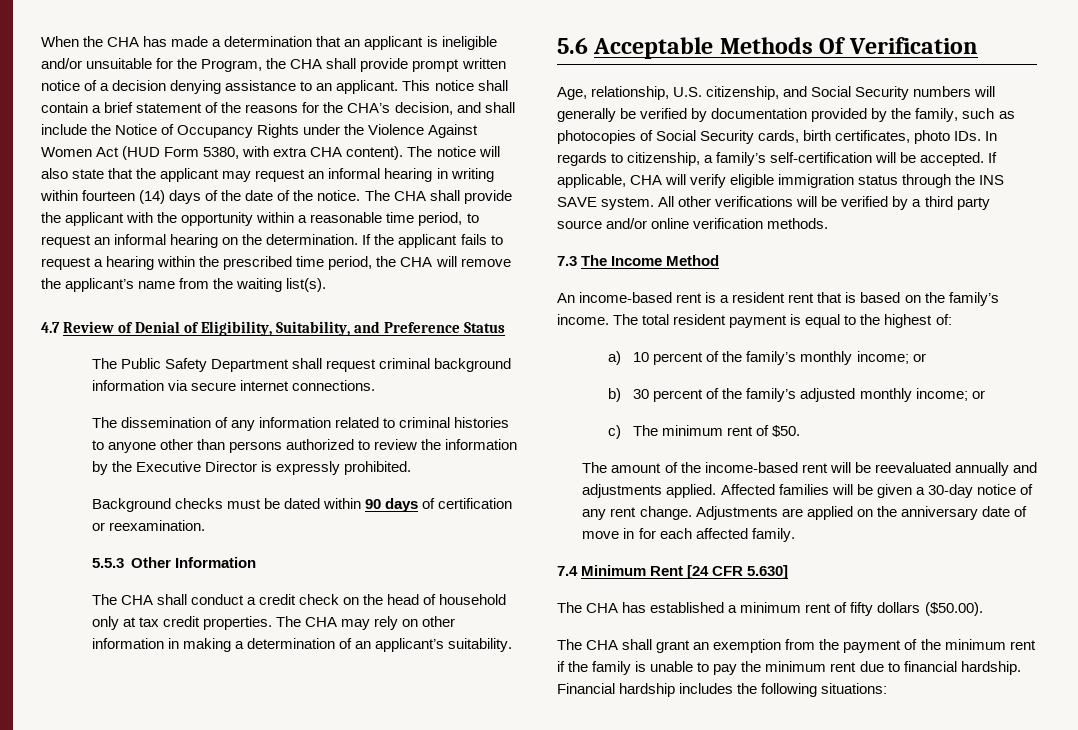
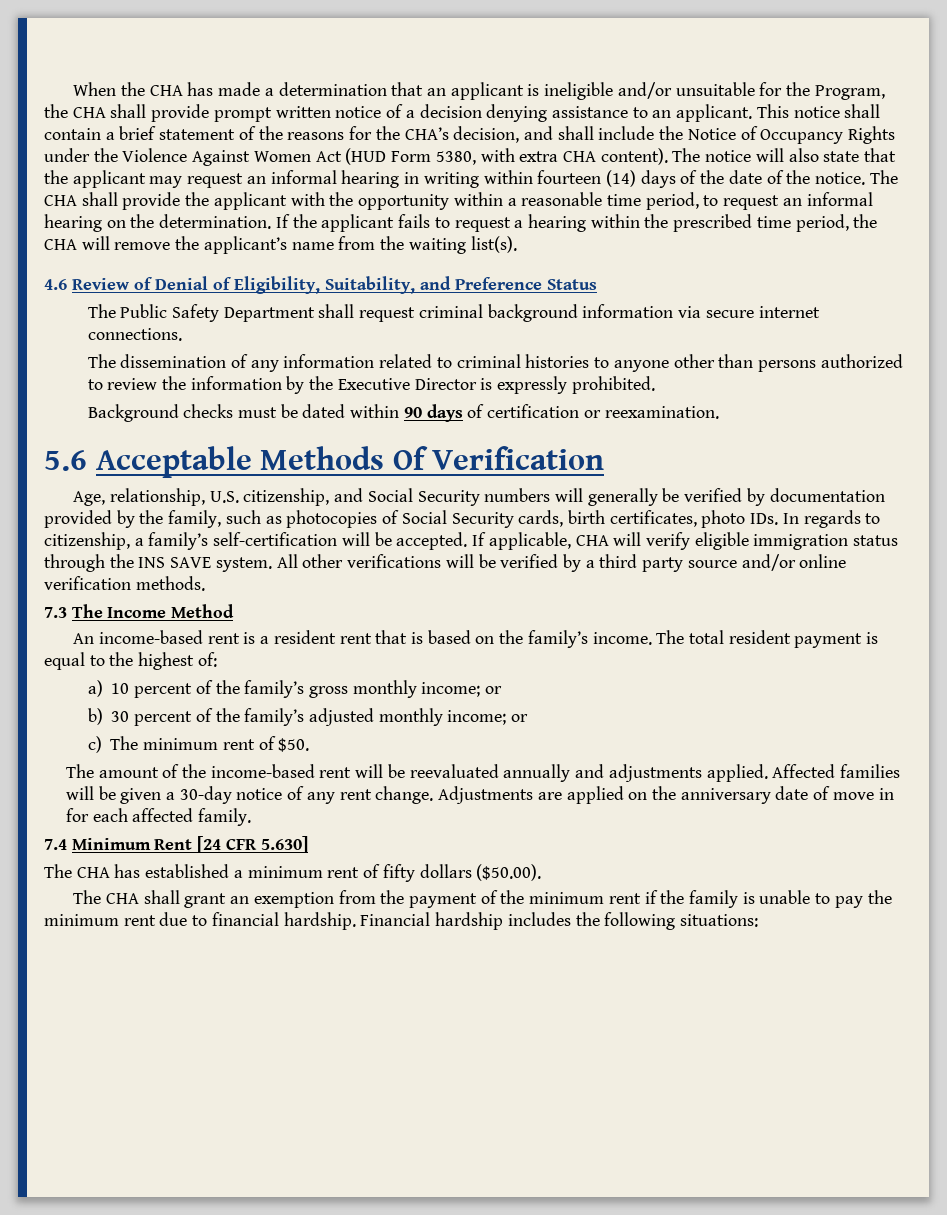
- 4.7 Review of Denial of Eligibility, Suitability, and Preference Status
+ 4.6 Review of Denial of Eligibility, Suitability, and Preference Status
- 5.5.3 Other Information
- The CHA shall conduct a credit check on the head of household only at tax credit properties. The CHA may rely on other information in making a determination of an applicant’s suitability.
- a) 10 percent of the family’s monthly income; or
+ a) 10 percent of the family’s gross monthly income; or

